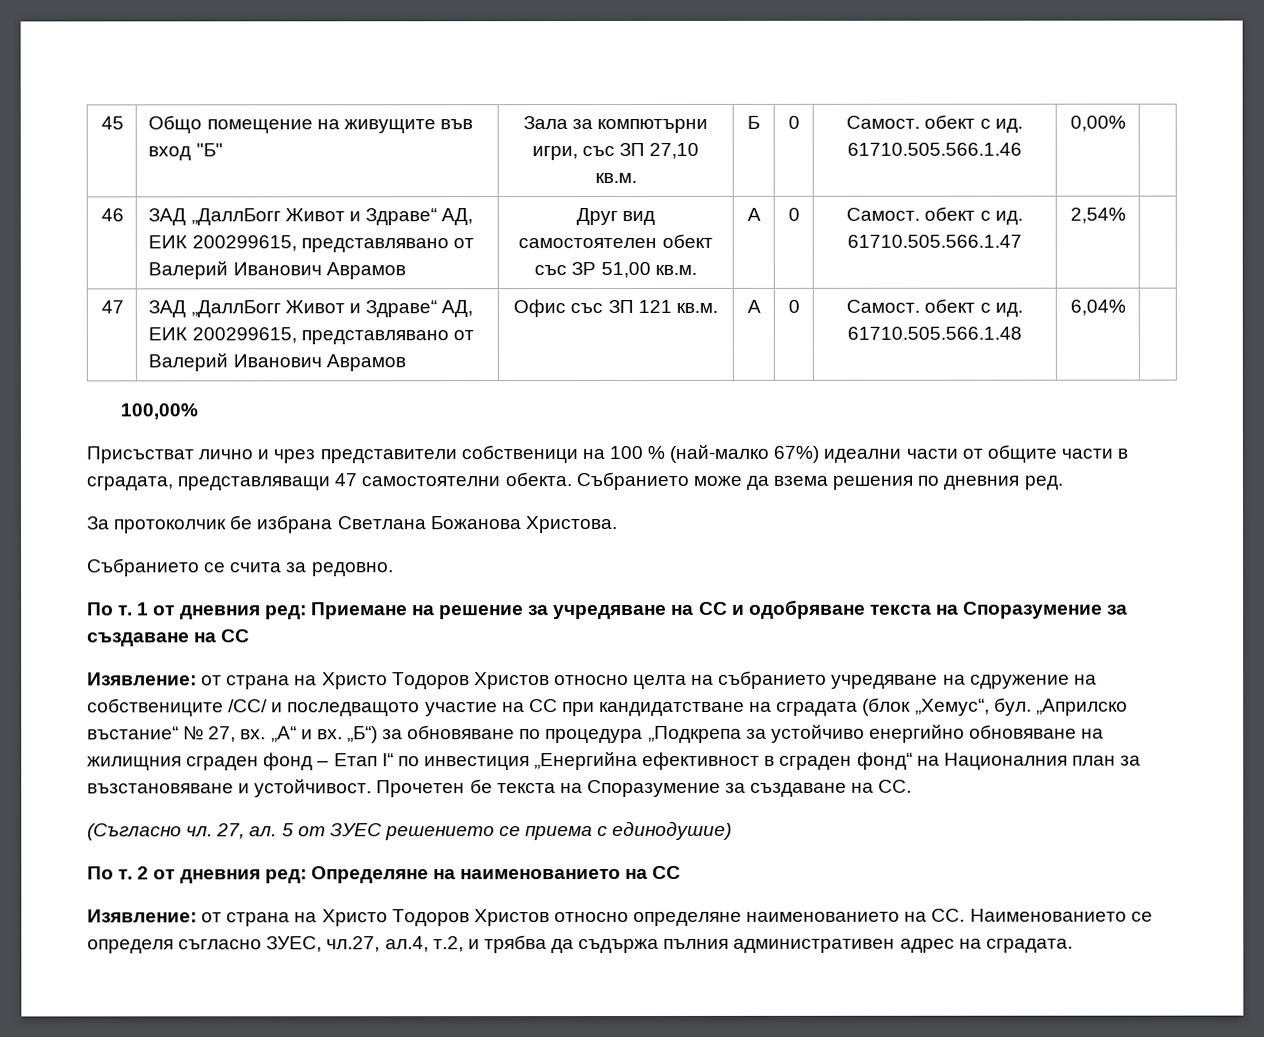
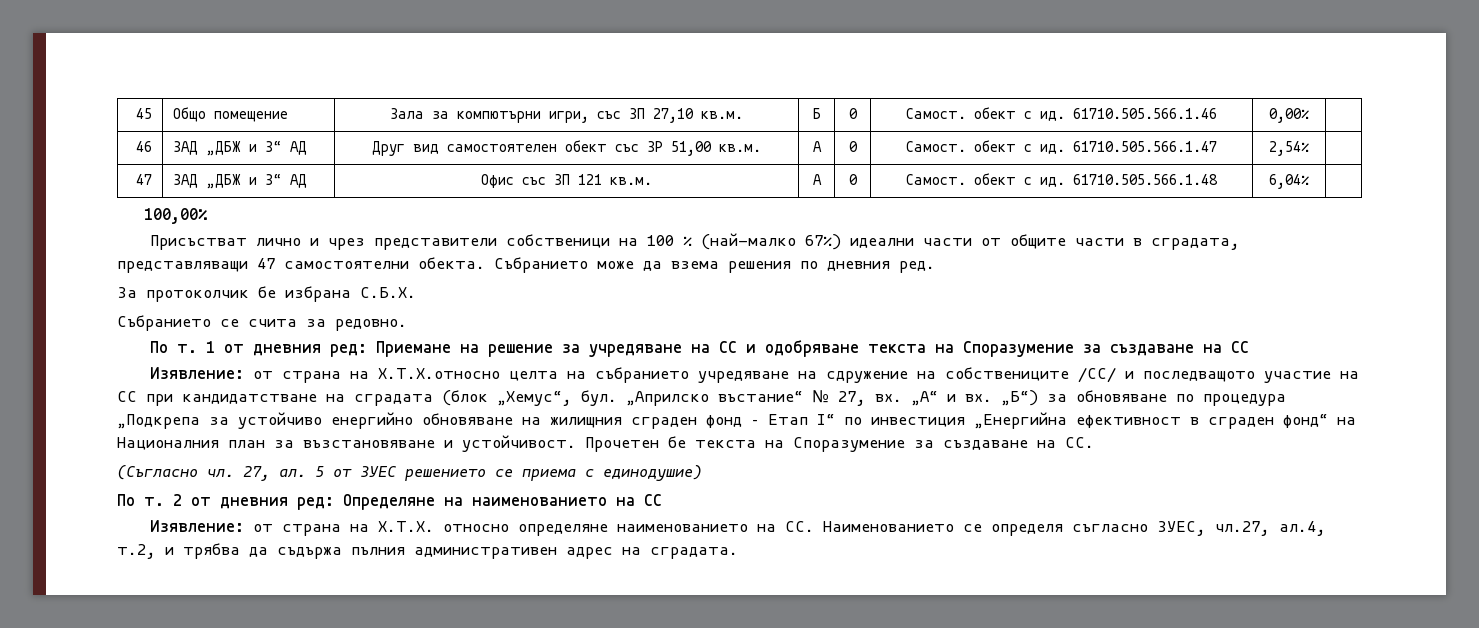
- 45 | Общо помещение на живущите във вход "Б" | Зала за компютърни игри, със ЗП 27,10 кв.м. | Б | 0 | Самост. обект с ид. 61710.505.566.1.46 | 0,00% |
+ 45 | Общо помещение | Зала за компютърни игри, със ЗП 27,10 кв.м. | Б | 0 | Самост. обект с ид. 61710.505.566.1.46 | 0,00% |
- 46 | ЗАД „ДаллБогг Живот и Здраве“ АД, ЕИК 200299615, представлявано от Валерий Иванович Аврамов | Друг вид самостоятелен обект със ЗР 51,00 кв.м. | А | 0 | Самост. обект с ид. 61710.505.566.1.47 | 2,54% |
+ 46 | ЗАД „ДБЖ и З“ АД | Друг вид самостоятелен обект със ЗР 51,00 кв.м. | А | 0 | Самост. обект с ид. 61710.505.566.1.47 | 2,54% |
- 47 | ЗАД „ДаллБогг Живот и Здраве“ АД, ЕИК 200299615, представлявано от Валерий Иванович Аврамов | Офис със ЗП 121 кв.м. | А | 0 | Самост. обект с ид. 61710.505.566.1.48 | 6,04% |
+ 47 | ЗАД „ДБЖ и З“ АД | Офис със ЗП 121 кв.м. | А | 0 | Самост. обект с ид. 61710.505.566.1.48 | 6,04% |
- За протоколчик бе избрана Светлана Божанова Христова.
+ За протоколчик бе избрана С.Б.Х.
- Изявление: от страна на Христо Тодоров Христов относно целта на събранието учредяване на сдружение на собствениците /СС/ и последващото участие на СС при кандидатстване на сградата (блок „Хемус“, бул.
+ Изявление: от страна на Х.Т.Х.относно целта на събранието учредяване на сдружение на собствениците /СС/ и последващото участие на СС при кандидатстване на сградата (блок „Хемус“, бул.
- Изявление: от страна на Христо Тодоров Христов относно определяне наименованието на СС. Наименованието се определя съгласно ЗУЕС, чл.27, ал.4, т.2, и трябва да съдържа пълния административен адрес на сградата.
+ Изявление: от страна на Х.Т.Х. относно определяне наименованието на СС. Наименованието се определя съгласно ЗУЕС, чл.27, ал.4, т.2, и трябва да съдържа пълния административен адрес на сградата.

